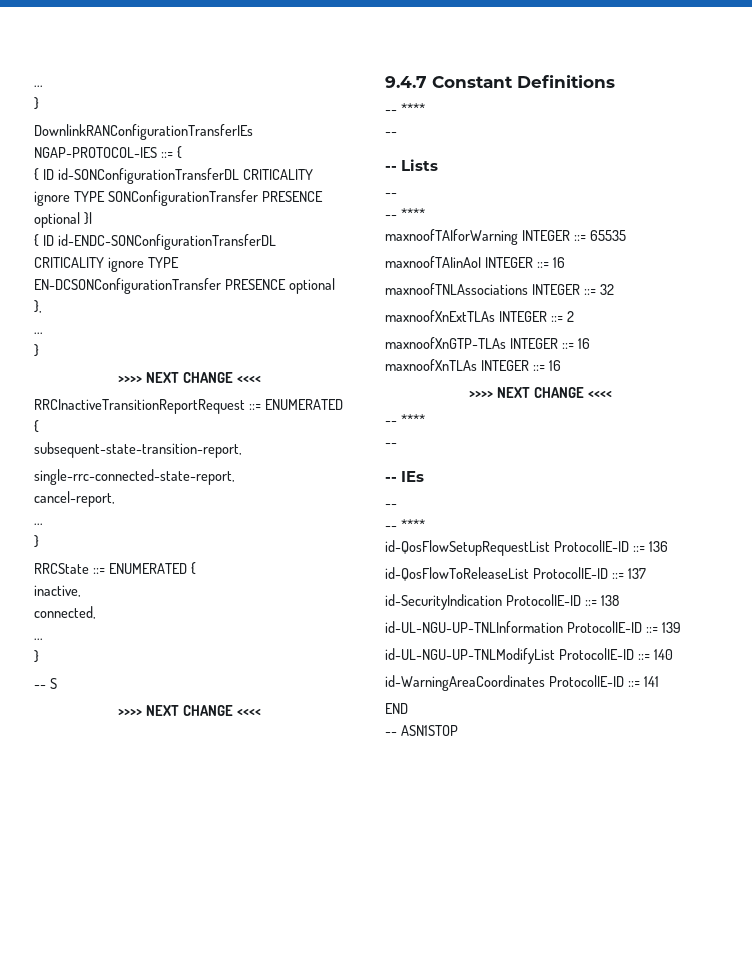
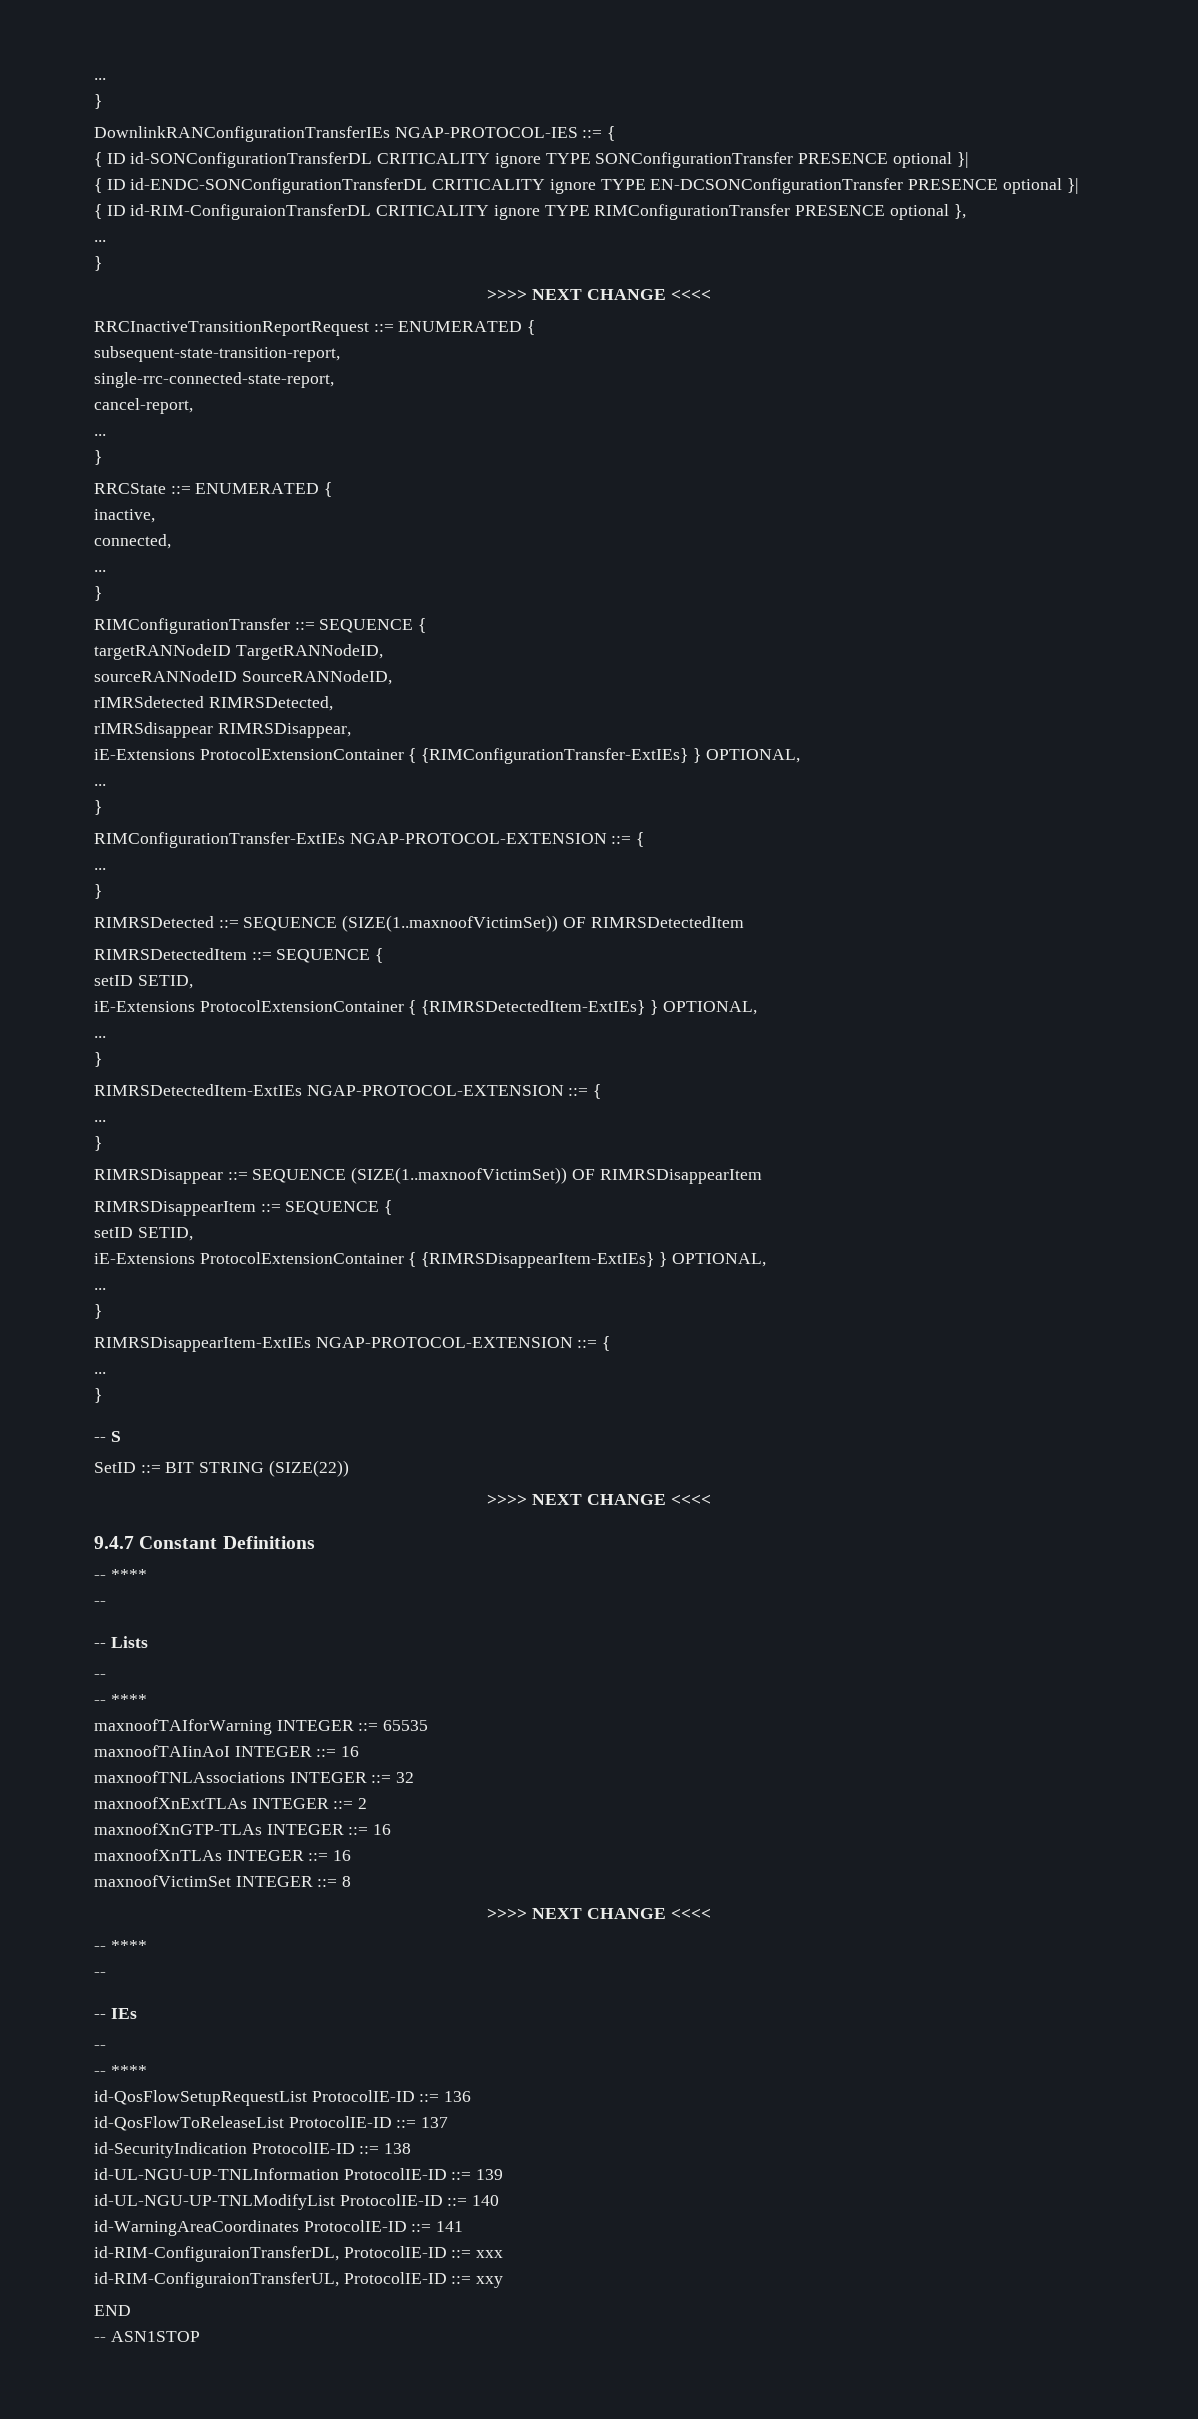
- { ID id-ENDC-SONConfigurationTransferDL CRITICALITY ignore TYPE EN-DCSONConfigurationTransfer PRESENCE optional },
+ { ID id-ENDC-SONConfigurationTransferDL CRITICALITY ignore TYPE EN-DCSONConfigurationTransfer PRESENCE optional }|
+ { ID id-RIM-ConfiguraionTransferDL CRITICALITY ignore TYPE RIMConfigurationTransfer PRESENCE optional },
+ RIMConfigurationTransfer ::= SEQUENCE {
+ targetRANNodeID TargetRANNodeID,
+ sourceRANNodeID SourceRANNodeID,
+ rIMRSdetected RIMRSDetected,
+ rIMRSdisappear RIMRSDisappear,
+ iE-Extensions ProtocolExtensionContainer { {RIMConfigurationTransfer-ExtIEs} } OPTIONAL,
+ ...
+ }
+ RIMConfigurationTransfer-ExtIEs NGAP-PROTOCOL-EXTENSION ::= {
+ ...
+ }
+ RIMRSDetected ::= SEQUENCE (SIZE(1..maxnoofVictimSet)) OF RIMRSDetectedItem
+ RIMRSDetectedItem ::= SEQUENCE {
+ setID SETID,
+ iE-Extensions ProtocolExtensionContainer { {RIMRSDetectedItem-ExtIEs} } OPTIONAL,
+ ...
+ }
+ RIMRSDetectedItem-ExtIEs NGAP-PROTOCOL-EXTENSION ::= {
+ ...
+ }
+ RIMRSDisappear ::= SEQUENCE (SIZE(1..maxnoofVictimSet)) OF RIMRSDisappearItem
+ RIMRSDisappearItem ::= SEQUENCE {
+ setID SETID,
+ iE-Extensions ProtocolExtensionContainer { {RIMRSDisappearItem-ExtIEs} } OPTIONAL,
+ ...
+ }
+ RIMRSDisappearItem-ExtIEs NGAP-PROTOCOL-EXTENSION ::= {
+ ...
+ }
  -- S
+ SetID ::= BIT STRING (SIZE(22))
+ maxnoofVictimSet INTEGER ::= 8
+ id-RIM-ConfiguraionTransferDL, ProtocolIE-ID ::= xxx
+ id-RIM-ConfiguraionTransferUL, ProtocolIE-ID ::= xxy

